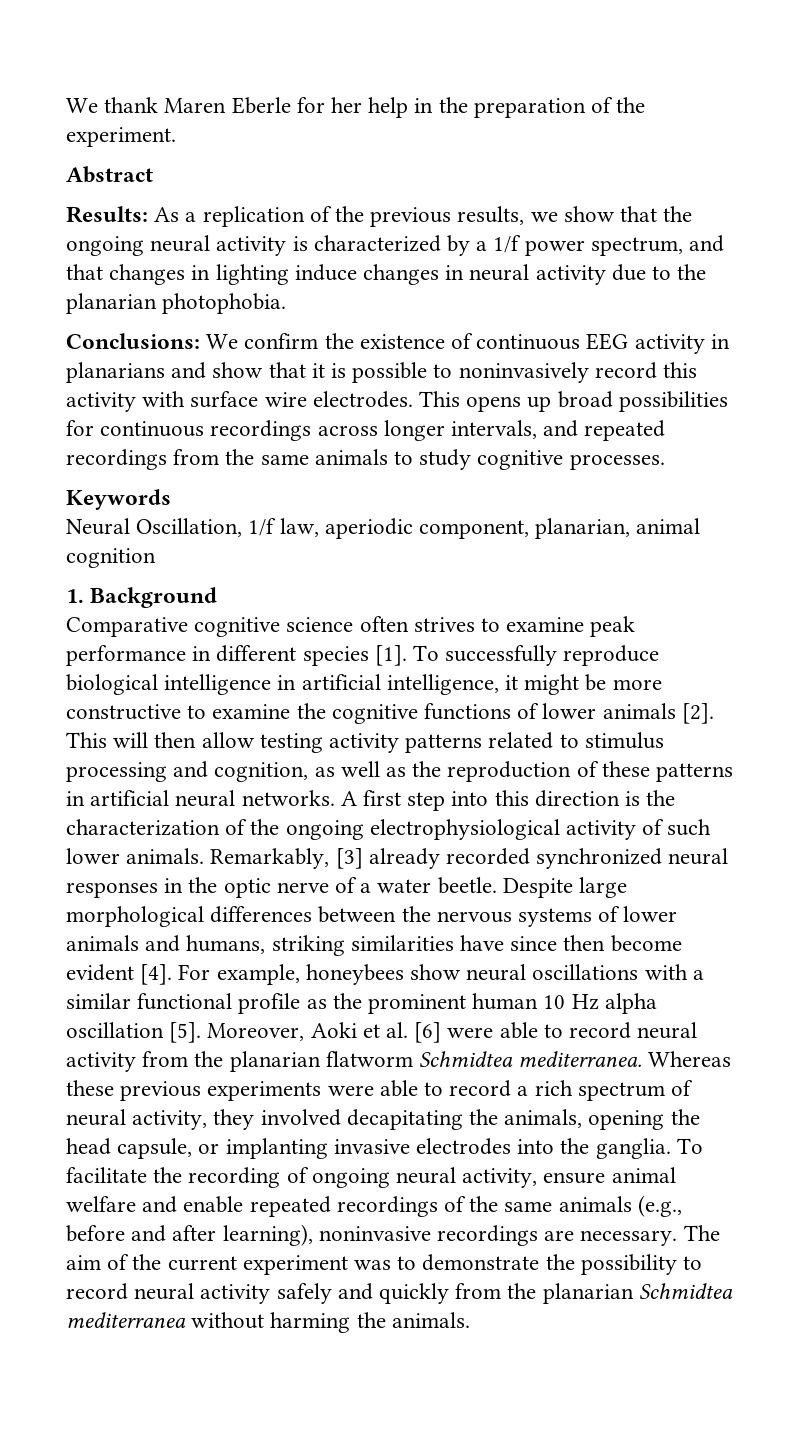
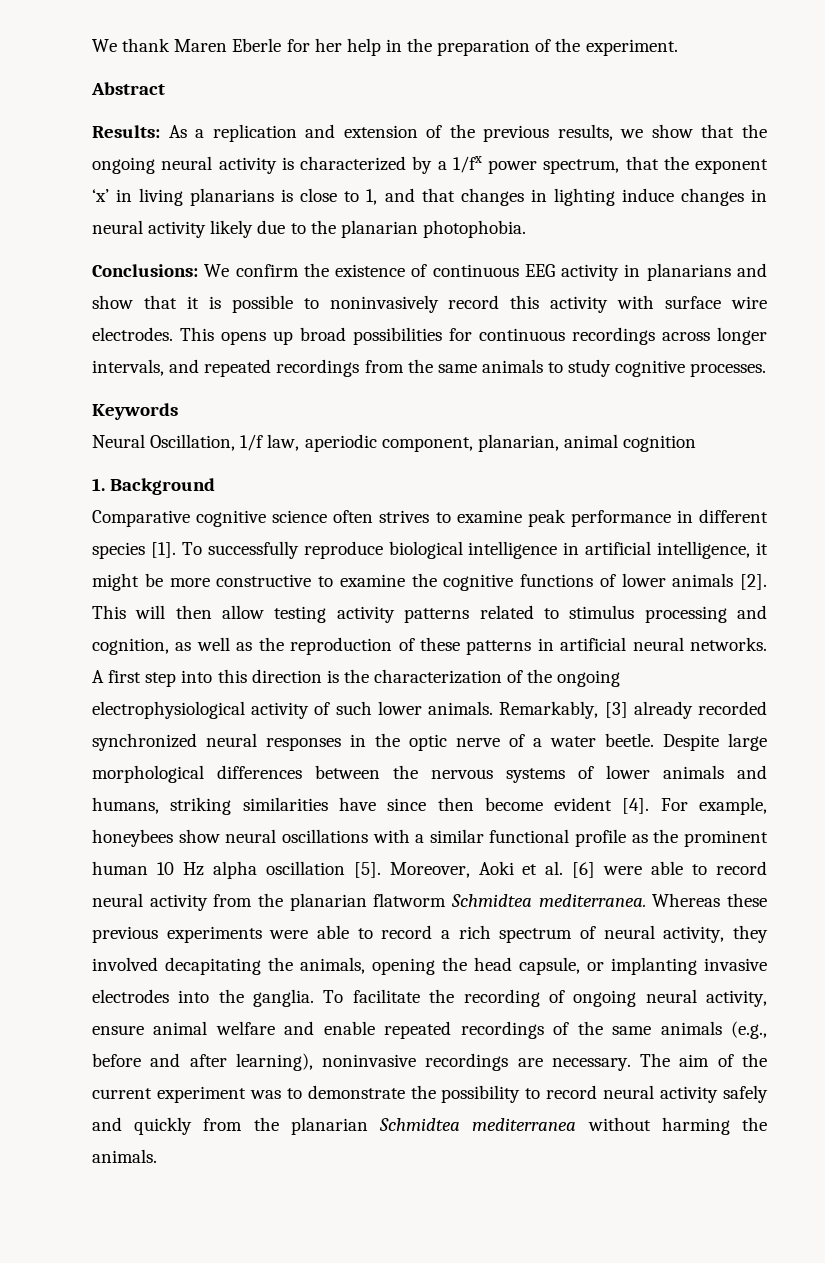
- Results: As a replication of the previous results, we show that the ongoing neural activity is characterized by a 1/f power spectrum, and that changes in lighting induce changes in neural activity due to the planarian photophobia.
+ Results: As a replication and extension of the previous results, we show that the ongoing neural activity is characterized by a 1/fx power spectrum, that the exponent ‘x’ in living planarians is close to 1, and that changes in lighting induce changes in neural activity likely due to the planarian photophobia.

